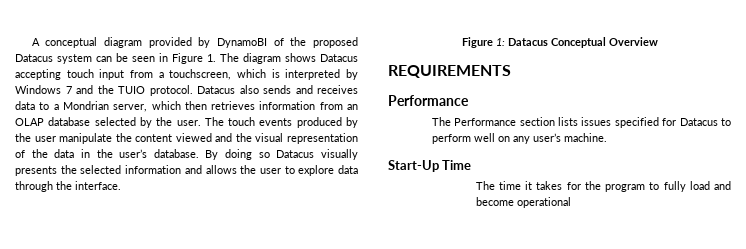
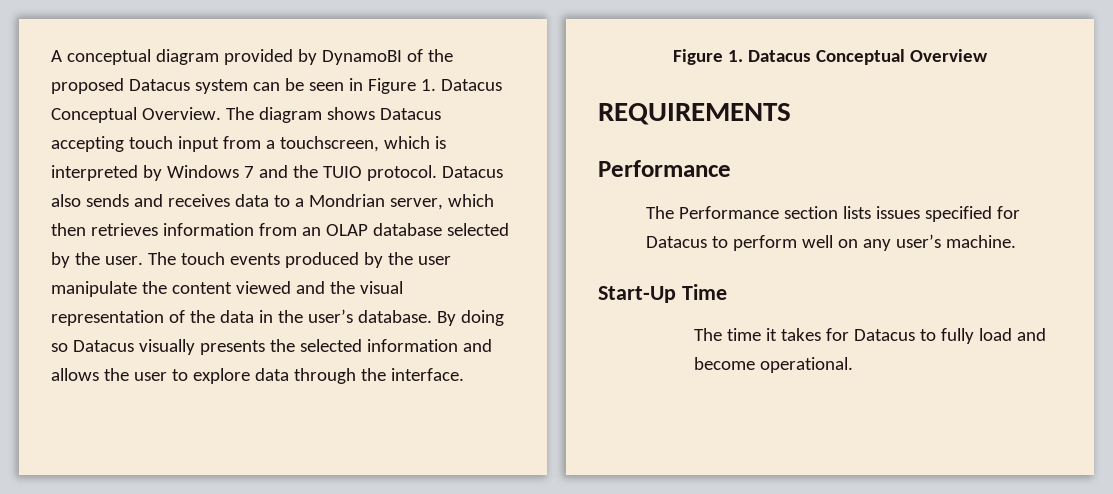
- A conceptual diagram provided by DynamoBI of the proposed Datacus system can be seen in Figure 1. The diagram shows Datacus accepting touch input from a touchscreen, which is interpreted by Windows 7 and the TUIO protocol.
+ A conceptual diagram provided by DynamoBI of the proposed Datacus system can be seen in Figure 1. Datacus Conceptual Overview. The diagram shows Datacus accepting touch input from a touchscreen, which is interpreted by Windows 7 and the TUIO protocol.
- Figure 1: Datacus Conceptual Overview
+ Figure 1. Datacus Conceptual Overview
- The time it takes for the program to fully load and become operational
+ The time it takes for Datacus to fully load and become operational.

